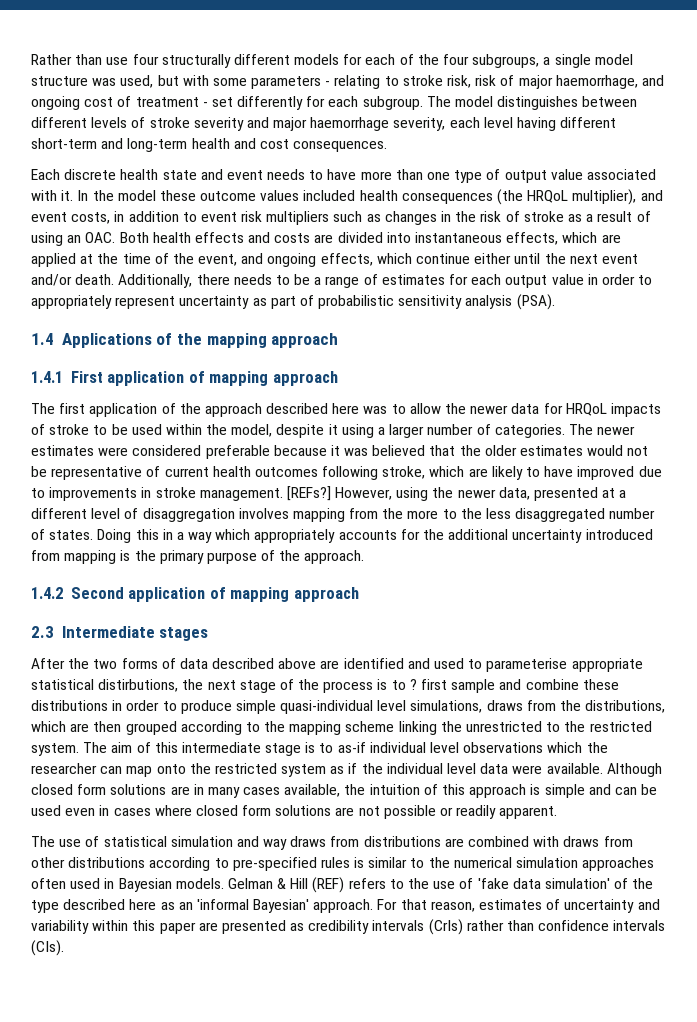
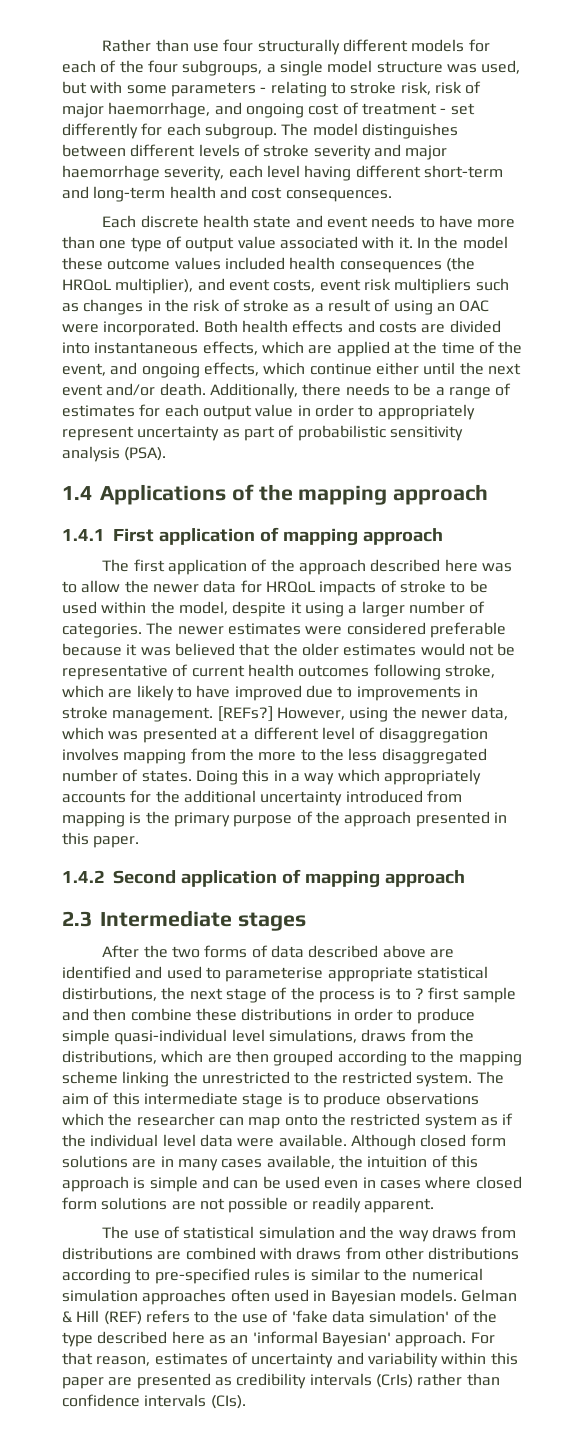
- In the model these outcome values included health consequences (the HRQoL multiplier), and event costs, in addition to event risk multipliers such as changes in the risk of stroke as a result of using an OAC. Both health effects and costs are divided into instantaneous effects, which are applied at the time of the event, and ongoing effects, which continue either until the next event and/or death.
+ In the model these outcome values included health consequences (the HRQoL multiplier), and event costs, event risk multipliers such as changes in the risk of stroke as a result of using an OAC were incorporated. Both health effects and costs are divided into instantaneous effects, which are applied at the time of the event, and ongoing effects, which continue either until the next event and/or death.
- However, using the newer data, presented at a different level of disaggregation involves mapping from the more to the less disaggregated number of states.
+ However, using the newer data, which was presented at a different level of disaggregation involves mapping from the more to the less disaggregated number of states.
- Doing this in a way which appropriately accounts for the additional uncertainty introduced from mapping is the primary purpose of the approach.
+ Doing this in a way which appropriately accounts for the additional uncertainty introduced from mapping is the primary purpose of the approach presented in this paper.
- After the two forms of data described above are identified and used to parameterise appropriate statistical distirbutions, the next stage of the process is to ? first sample and combine these distributions in order to produce simple quasi-individual level simulations, draws from the distributions, which are then grouped according to the mapping scheme linking the unrestricted to the restricted system.
+ After the two forms of data described above are identified and used to parameterise appropriate statistical distirbutions, the next stage of the process is to ? first sample and then combine these distributions in order to produce simple quasi-individual level simulations, draws from the distributions, which are then grouped according to the mapping scheme linking the unrestricted to the restricted system.
- The aim of this intermediate stage is to as-if individual level observations which the researcher can map onto the restricted system as if the individual level data were available.
+ The aim of this intermediate stage is to produce observations which the researcher can map onto the restricted system as if the individual level data were available.
- The use of statistical simulation and way draws from distributions are combined with draws from other distributions according to pre-specified rules is similar to the numerical simulation approaches often used in Bayesian models.
+ The use of statistical simulation and the way draws from distributions are combined with draws from other distributions according to pre-specified rules is similar to the numerical simulation approaches often used in Bayesian models.

